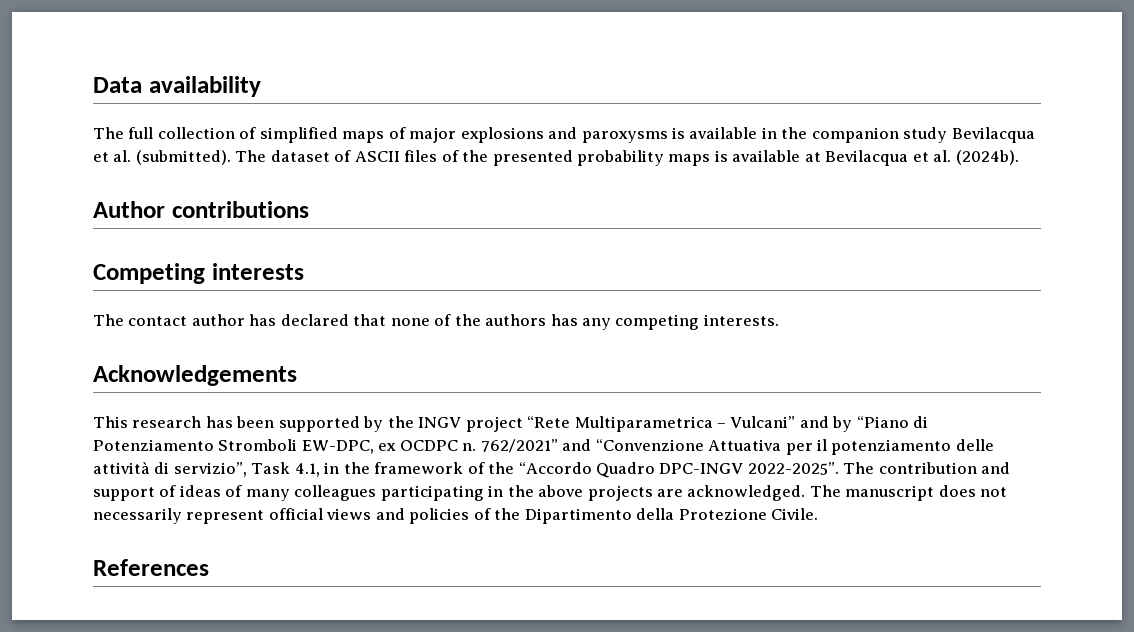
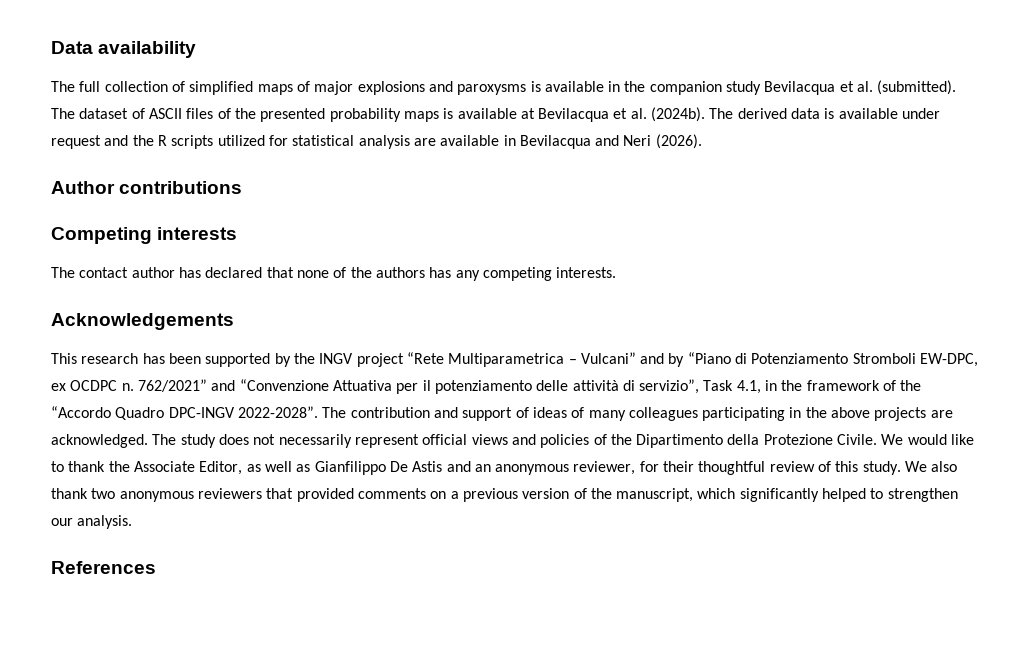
+ The derived data is available under request and the R scripts utilized for statistical analysis are available in Bevilacqua and Neri (2026).
- 762/2021” and “Convenzione Attuativa per il potenziamento delle attività di servizio”, Task 4.1, in the framework of the “Accordo Quadro DPC-INGV 2022-2025”.
+ 762/2021” and “Convenzione Attuativa per il potenziamento delle attività di servizio”, Task 4.1, in the framework of the “Accordo Quadro DPC-INGV 2022-2028”.
- The manuscript does not necessarily represent official views and policies of the Dipartimento della Protezione Civile.
+ The study does not necessarily represent official views and policies of the Dipartimento della Protezione Civile. We would like to thank the Associate Editor, as well as Gianfilippo De Astis and an anonymous reviewer, for their thoughtful review of this study. We also thank two anonymous reviewers that provided comments on a previous version of the manuscript, which significantly helped to strengthen our analysis.

